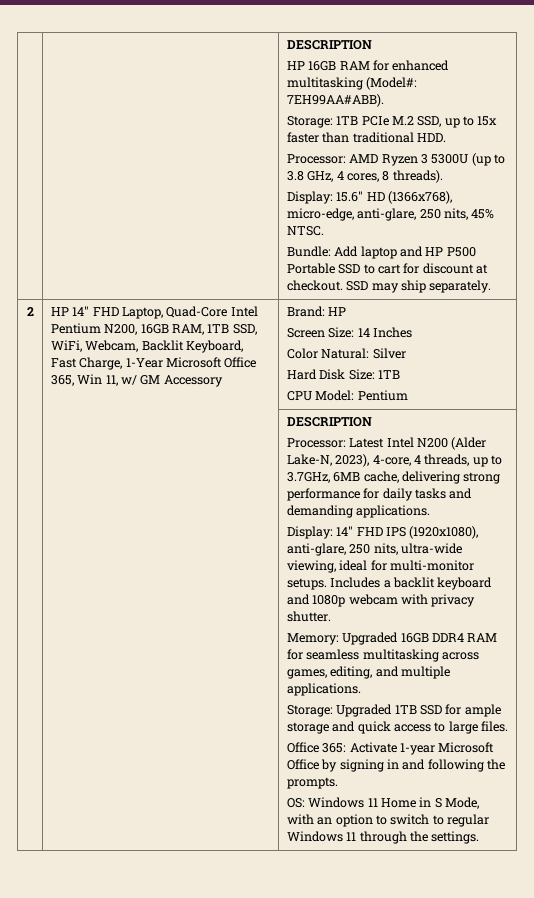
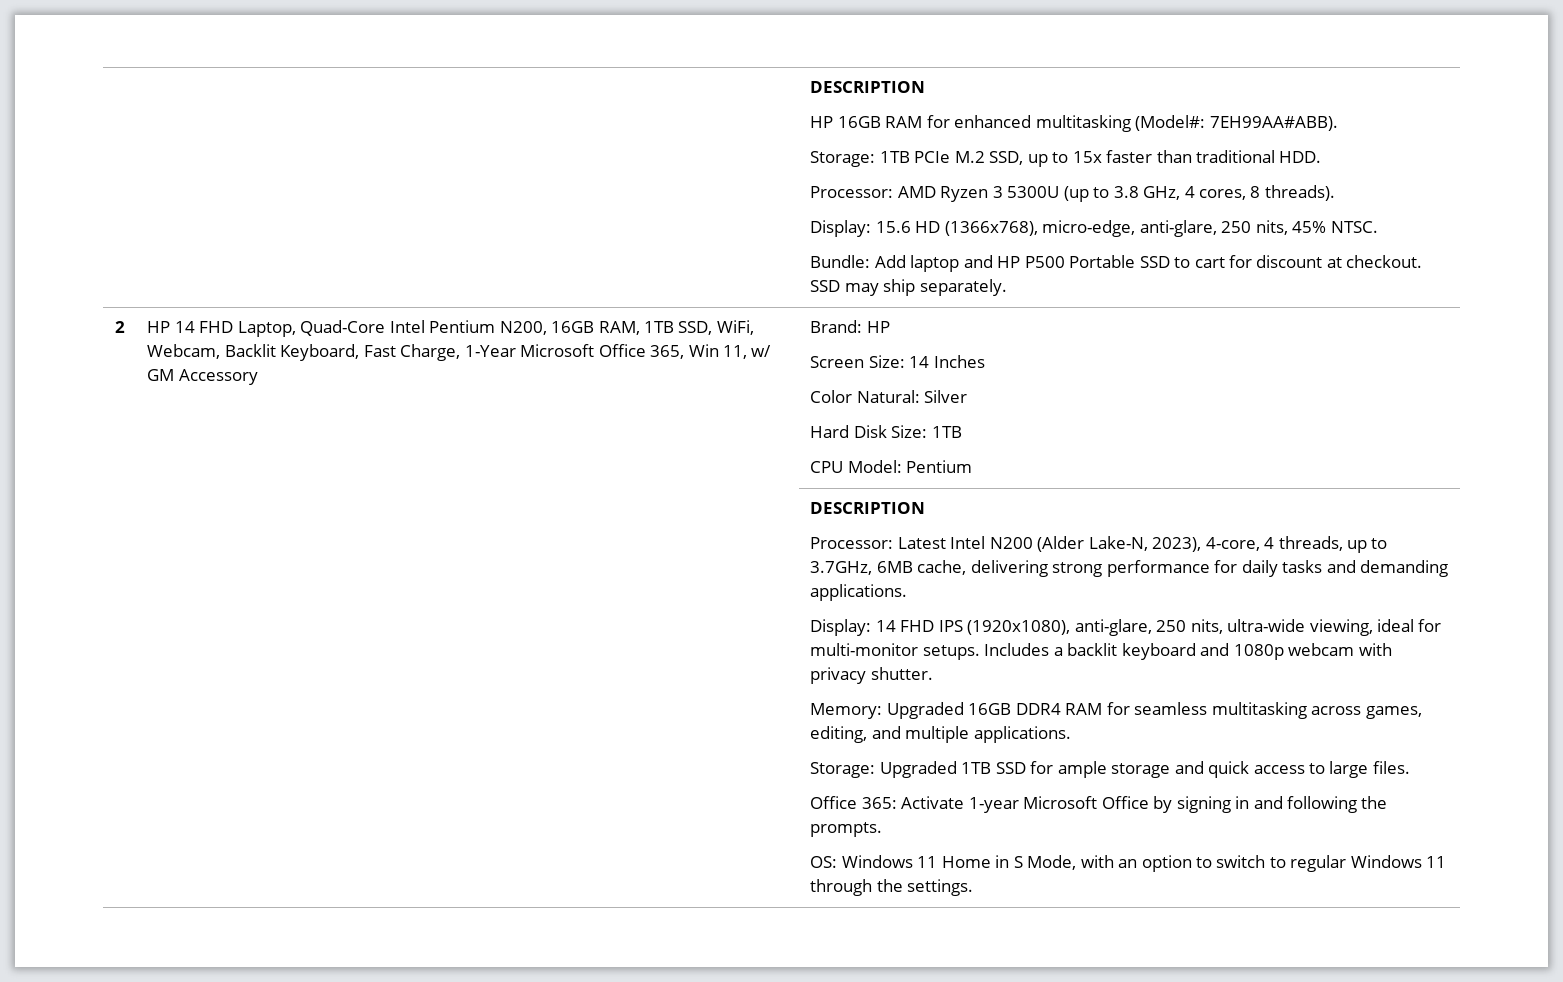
- Display: 15.6" HD (1366x768), micro-edge, anti-glare, 250 nits, 45% NTSC.
+ Display: 15.6 HD (1366x768), micro-edge, anti-glare, 250 nits, 45% NTSC.
- HP 14" FHD Laptop, Quad-Core Intel Pentium N200, 16GB RAM, 1TB SSD, WiFi, Webcam, Backlit Keyboard, Fast Charge, 1-Year Microsoft Office 365, Win 11, w/ GM Accessory
+ HP 14 FHD Laptop, Quad-Core Intel Pentium N200, 16GB RAM, 1TB SSD, WiFi, Webcam, Backlit Keyboard, Fast Charge, 1-Year Microsoft Office 365, Win 11, w/ GM Accessory
- Display: 14" FHD IPS (1920x1080), anti-glare, 250 nits, ultra-wide viewing, ideal for multi-monitor setups.
+ Display: 14 FHD IPS (1920x1080), anti-glare, 250 nits, ultra-wide viewing, ideal for multi-monitor setups.

